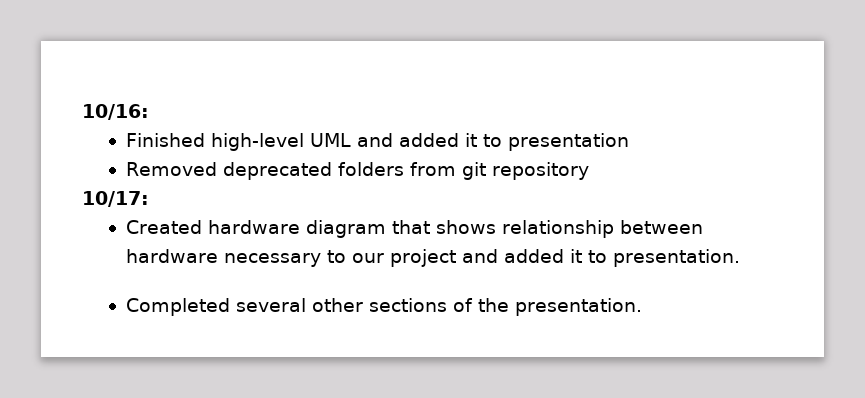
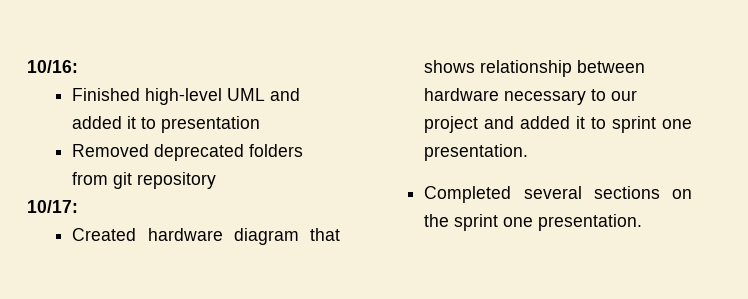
- Created hardware diagram that shows relationship between hardware necessary to our project and added it to presentation.
+ Created hardware diagram that shows relationship between hardware necessary to our project and added it to sprint one presentation.
- Completed several other sections of the presentation.
+ Completed several sections on the sprint one presentation.

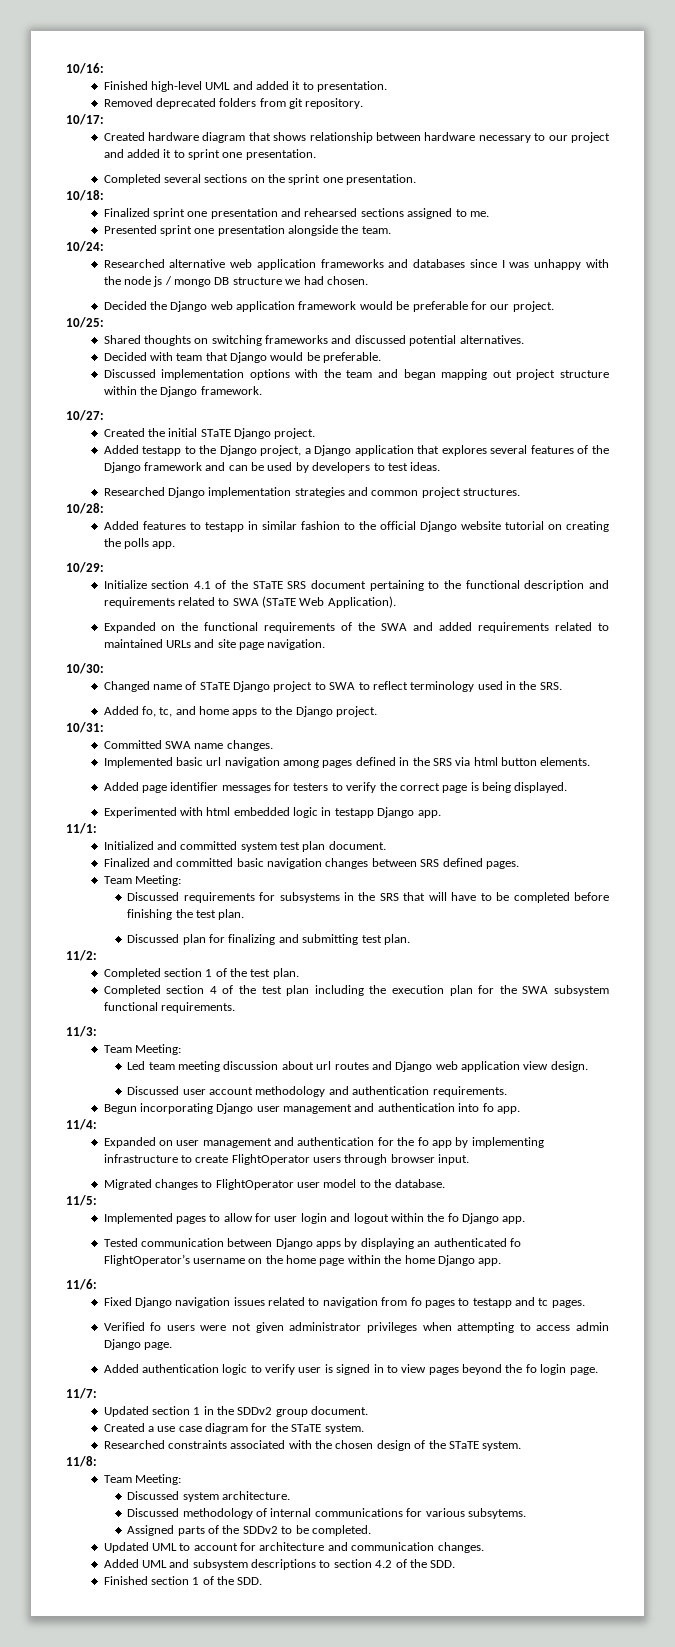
- Finished high-level UML and added it to presentation
+ Finished high-level UML and added it to presentation.
- Removed deprecated folders from git repository
+ Removed deprecated folders from git repository.
+ 10/18:
+ Finalized sprint one presentation and rehearsed sections assigned to me.
+ Presented sprint one presentation alongside the team.
+ 10/24:
+ Researched alternative web application frameworks and databases since I was unhappy with the node js / mongo DB structure we had chosen.
+ Decided the Django web application framework would be preferable for our project.
+ 10/25:
+ Shared thoughts on switching frameworks and discussed potential alternatives.
+ Decided with team that Django would be preferable.
+ Discussed implementation options with the team and began mapping out project structure within the Django framework.
+ 10/27:
+ Created the initial STaTE Django project.
+ Added testapp to the Django project, a Django application that explores several features of the Django framework and can be used by developers to test ideas.
+ Researched Django implementation strategies and common project structures.
+ 10/28:
+ Added features to testapp in similar fashion to the official Django website tutorial on creating the polls app.
+ 10/29:
+ Initialize section 4.1 of the STaTE SRS document pertaining to the functional description and requirements related to SWA (STaTE Web Application).
+ Expanded on the functional requirements of the SWA and added requirements related to maintained URLs and site page navigation.
+ 10/30:
+ Changed name of STaTE Django project to SWA to reflect terminology used in the SRS.
+ Added fo, tc, and home apps to the Django project.
+ 10/31:
+ Committed SWA name changes.
+ Implemented basic url navigation among pages defined in the SRS via html button elements.
+ Added page identifier messages for testers to verify the correct page is being displayed.
+ Experimented with html embedded logic in testapp Django app.
+ 11/1:
+ Initialized and committed system test plan document.
+ Finalized and committed basic navigation changes between SRS defined pages.
+ Team Meeting:
+ Discussed requirements for subsystems in the SRS that will have to be completed before finishing the test plan.
+ Discussed plan for finalizing and submitting test plan.
+ 11/2:
+ Completed section 1 of the test plan.
+ Completed section 4 of the test plan including the execution plan for the SWA subsystem functional requirements.
+ 11/3:
+ Team Meeting:
+ Led team meeting discussion about url routes and Django web application view design.
+ Discussed user account methodology and authentication requirements.
+ Begun incorporating Django user management and authentication into fo app.
+ 11/4:
+ Expanded on user management and authentication for the fo app by implementing infrastructure to create FlightOperator users through browser input.
+ Migrated changes to FlightOperator user model to the database.
+ 11/5:
+ Implemented pages to allow for user login and logout within the fo Django app.
+ Tested communication between Django apps by displaying an authenticated fo FlightOperator’s username on the home page within the home Django app.
+ 11/6:
+ Fixed Django navigation issues related to navigation from fo pages to testapp and tc pages.
+ Verified fo users were not given administrator privileges when attempting to access admin Django page.
+ Added authentication logic to verify user is signed in to view pages beyond the fo login page.
+ 11/7:
+ Updated section 1 in the SDDv2 group document.
+ Created a use case diagram for the STaTE system.
+ Researched constraints associated with the chosen design of the STaTE system.
+ 11/8:
+ Team Meeting:
+ Discussed system architecture.
+ Discussed methodology of internal communications for various subsytems.
+ Assigned parts of the SDDv2 to be completed.
+ Updated UML to account for architecture and communication changes.
+ Added UML and subsystem descriptions to section 4.2 of the SDD.
+ Finished section 1 of the SDD.

